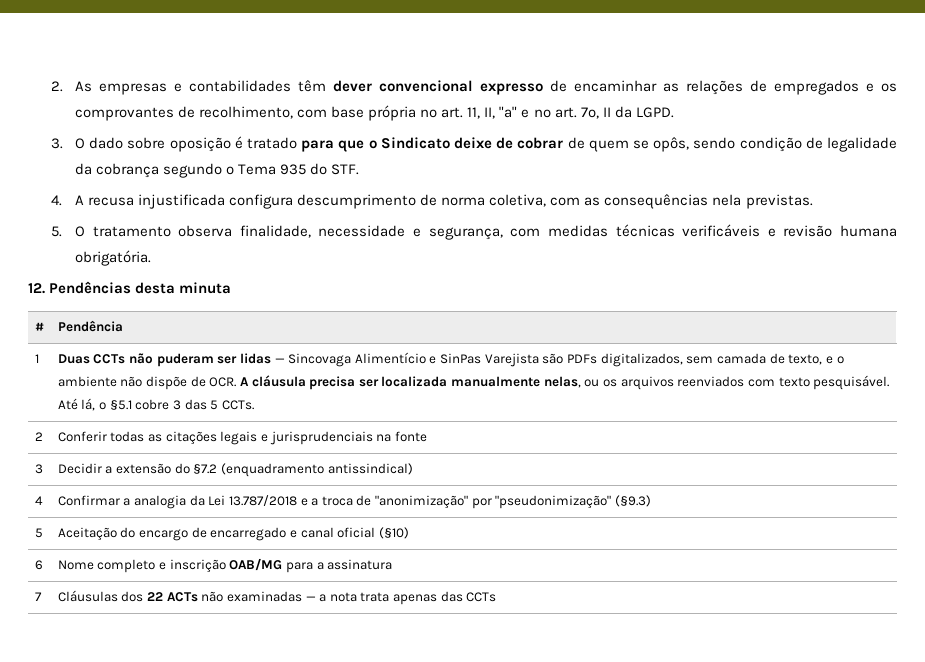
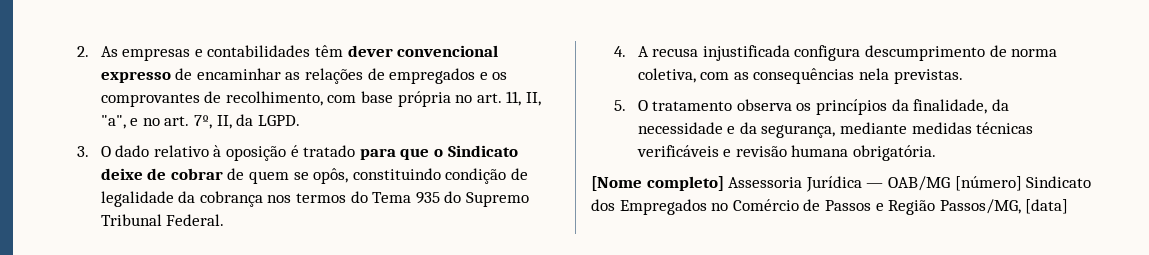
- 2. As empresas e contabilidades têm dever convencional expresso de encaminhar as relações de empregados e os comprovantes de recolhimento, com base própria no art. 11, II, "a" e no art. 7º, II da LGPD.
+ 2. As empresas e contabilidades têm dever convencional expresso de encaminhar as relações de empregados e os comprovantes de recolhimento, com base própria no art. 11, II, "a", e no art. 7º, II, da LGPD.
- 3. O dado sobre oposição é tratado para que o Sindicato deixe de cobrar de quem se opôs, sendo condição de legalidade da cobrança segundo o Tema 935 do STF.
+ 3. O dado relativo à oposição é tratado para que o Sindicato deixe de cobrar de quem se opôs, constituindo condição de legalidade da cobrança nos termos do Tema 935 do Supremo Tribunal Federal.
- 5. O tratamento observa finalidade, necessidade e segurança, com medidas técnicas verificáveis e revisão humana obrigatória.
+ 5. O tratamento observa os princípios da finalidade, da necessidade e da segurança, mediante medidas técnicas verificáveis e revisão humana obrigatória.
- 12. Pendências desta minuta
- # | Pendência
- 1 | Duas CCTs não puderam ser lidas — Sincovaga Alimentício e SinPas Varejista são PDFs digitalizados, sem camada de texto, e o ambiente não dispõe de OCR. A cláusula precisa ser localizada manualmente nelas, ou os arquivos reenviados com texto pesquisável. Até lá, o §5.1 cobre 3 das 5 CCTs.
- 2 | Conferir todas as citações legais e jurisprudenciais na fonte
- 3 | Decidir a extensão do §7.2 (enquadramento antissindical)
- 4 | Confirmar a analogia da Lei 13.787/2018 e a troca de "anonimização" por "pseudonimização" (§9.3)
- 5 | Aceitação do encargo de encarregado e canal oficial (§10)
- 6 | Nome completo e inscrição OAB/MG para a assinatura
- 7 | Cláusulas dos 22 ACTs não examinadas — a nota trata apenas das CCTs
+ [Nome completo] Assessoria Jurídica — OAB/MG [número] Sindicato dos Empregados no Comércio de Passos e Região Passos/MG, [data]

